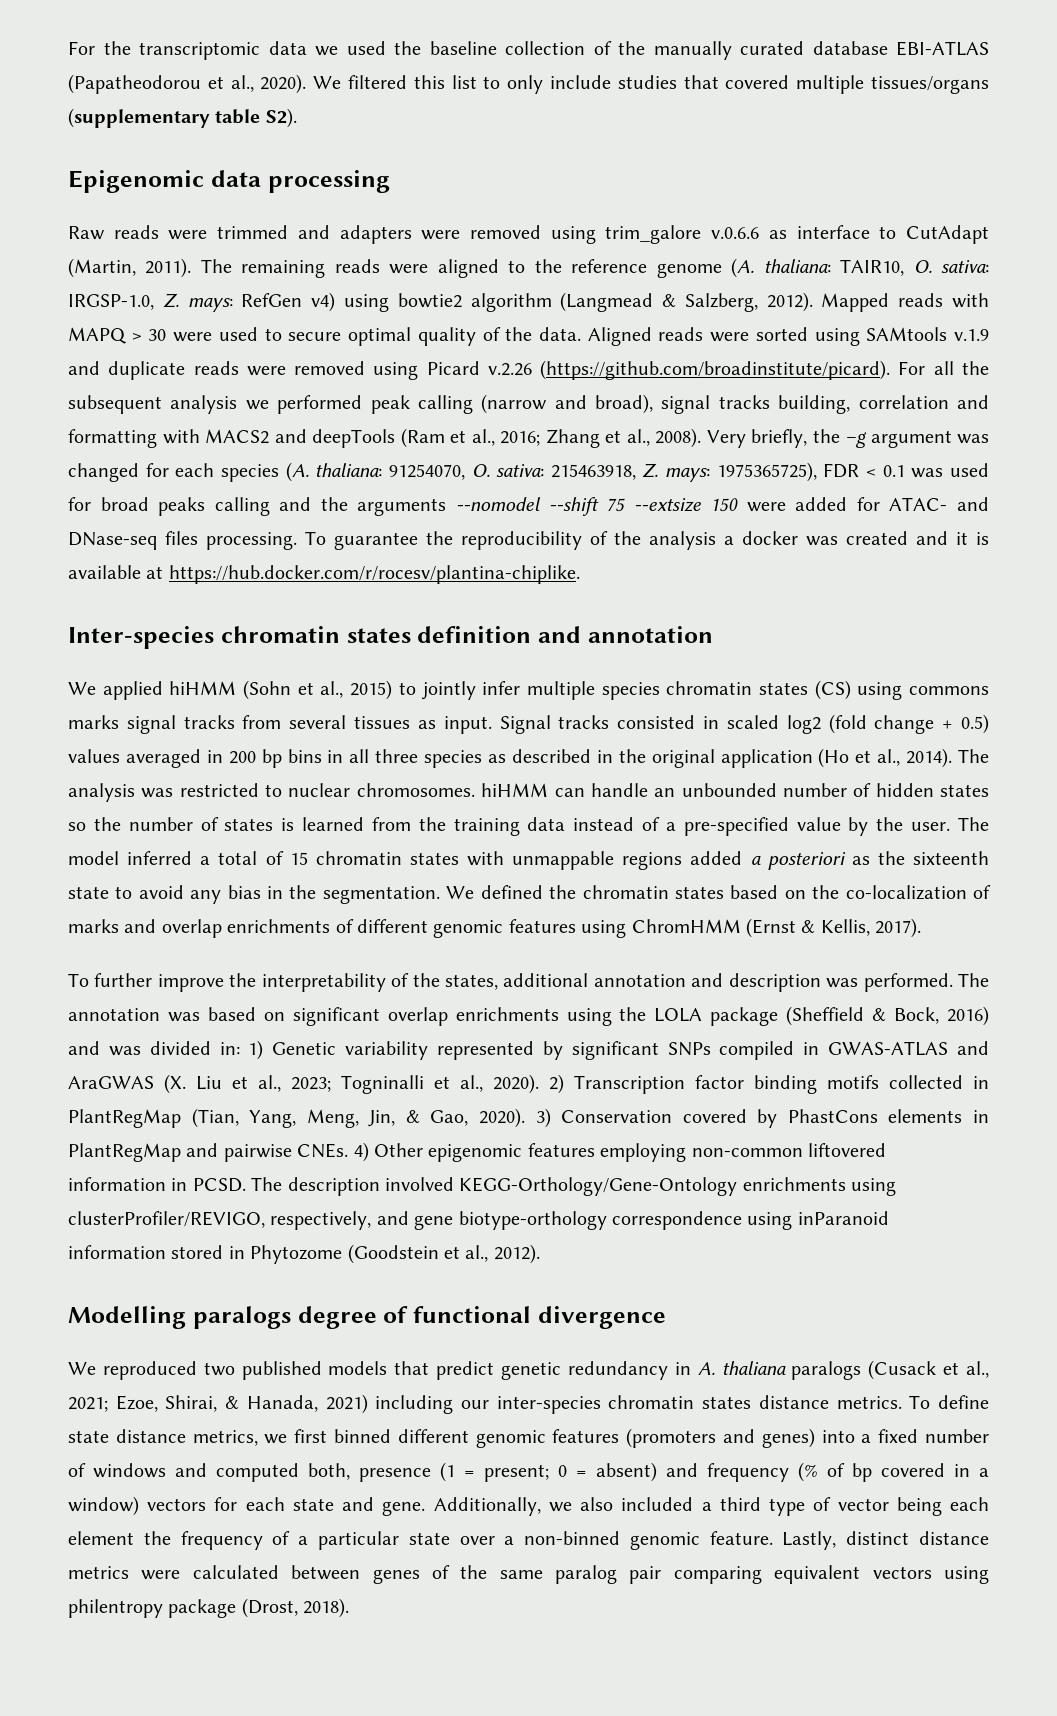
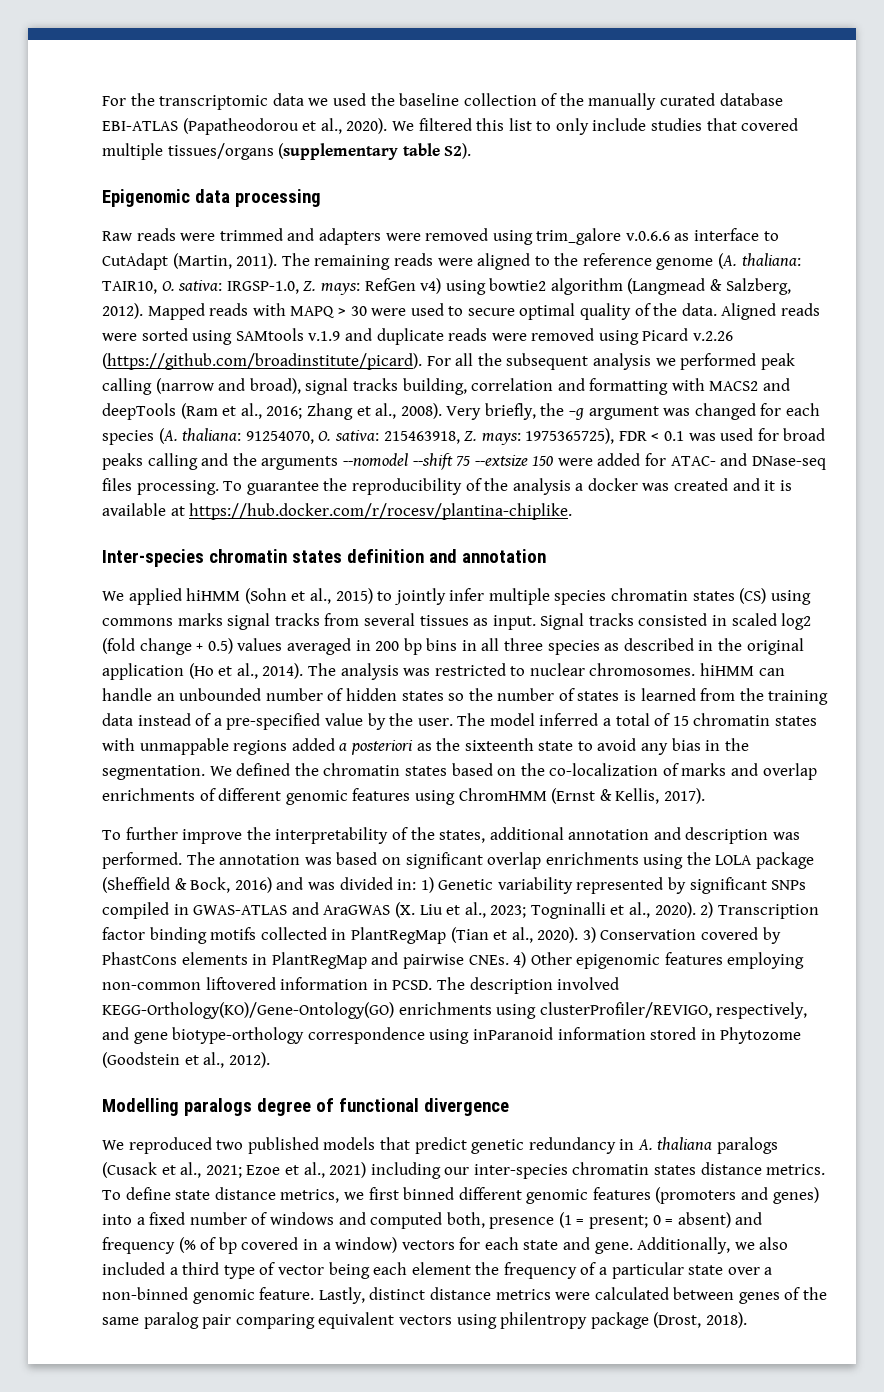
- 2) Transcription factor binding motifs collected in PlantRegMap (Tian, Yang, Meng, Jin, & Gao, 2020).
+ 2) Transcription factor binding motifs collected in PlantRegMap (Tian et al., 2020).
- The description involved KEGG-Orthology/Gene-Ontology enrichments using clusterProfiler/REVIGO, respectively, and gene biotype-orthology correspondence using inParanoid information stored in Phytozome (Goodstein et al., 2012).
+ The description involved KEGG-Orthology(KO)/Gene-Ontology(GO) enrichments using clusterProfiler/REVIGO, respectively, and gene biotype-orthology correspondence using inParanoid information stored in Phytozome (Goodstein et al., 2012).
- We reproduced two published models that predict genetic redundancy in A. thaliana paralogs (Cusack et al., 2021; Ezoe, Shirai, & Hanada, 2021) including our inter-species chromatin states distance metrics.
+ We reproduced two published models that predict genetic redundancy in A. thaliana paralogs (Cusack et al., 2021; Ezoe et al., 2021) including our inter-species chromatin states distance metrics.

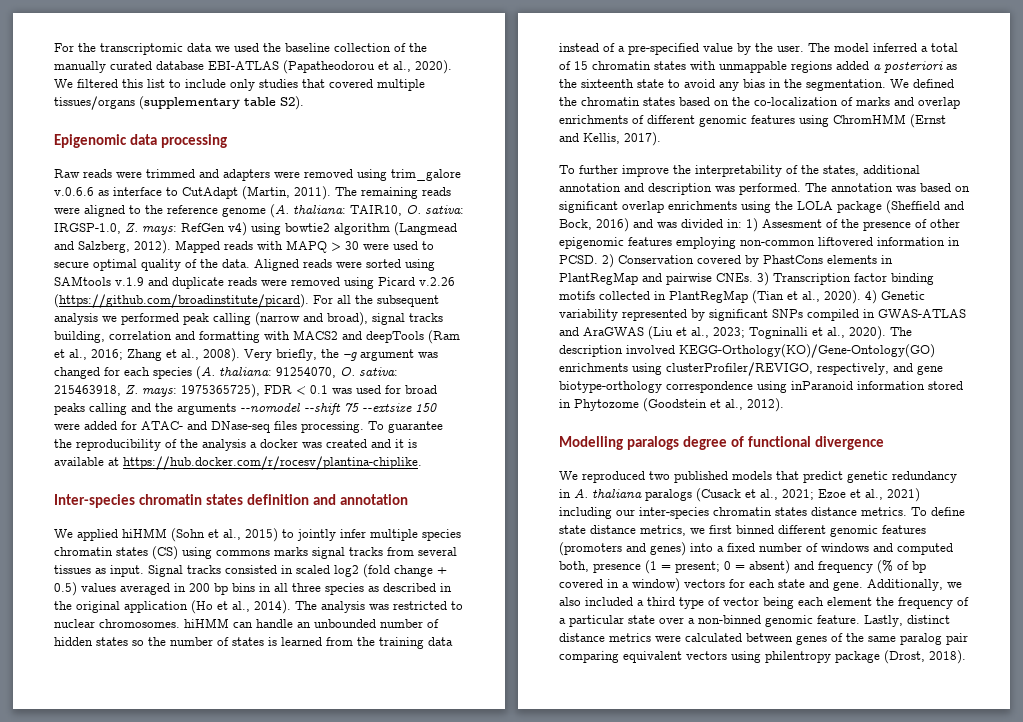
- We filtered this list to only include studies that covered multiple tissues/organs (supplementary table S2).
+ We filtered this list to include only studies that covered multiple tissues/organs (supplementary table S2).
- The remaining reads were aligned to the reference genome (A. thaliana: TAIR10, O. sativa: IRGSP-1.0, Z. mays: RefGen v4) using bowtie2 algorithm (Langmead & Salzberg, 2012).
+ The remaining reads were aligned to the reference genome (A. thaliana: TAIR10, O. sativa: IRGSP-1.0, Z. mays: RefGen v4) using bowtie2 algorithm (Langmead and Salzberg, 2012).
- We defined the chromatin states based on the co-localization of marks and overlap enrichments of different genomic features using ChromHMM (Ernst & Kellis, 2017).
+ We defined the chromatin states based on the co-localization of marks and overlap enrichments of different genomic features using ChromHMM (Ernst and Kellis, 2017).
- The annotation was based on significant overlap enrichments using the LOLA package (Sheffield & Bock, 2016) and was divided in: 1) Genetic variability represented by significant SNPs compiled in GWAS-ATLAS and AraGWAS (X. Liu et al., 2023; Togninalli et al., 2020).
+ The annotation was based on significant overlap enrichments using the LOLA package (Sheffield and Bock, 2016) and was divided in: 1) Assesment of the presence of other epigenomic features employing non-common liftovered information in PCSD. 2) Conservation covered by PhastCons elements in PlantRegMap and pairwise CNEs. 3) Transcription factor binding motifs collected in PlantRegMap (Tian et al., 2020). 4) Genetic variability represented by significant SNPs compiled in GWAS-ATLAS and AraGWAS (Liu et al., 2023; Togninalli et al., 2020).
- 2) Transcription factor binding motifs collected in PlantRegMap (Tian et al., 2020). 3) Conservation covered by PhastCons elements in PlantRegMap and pairwise CNEs. 4) Other epigenomic features employing non-common liftovered information in PCSD.

